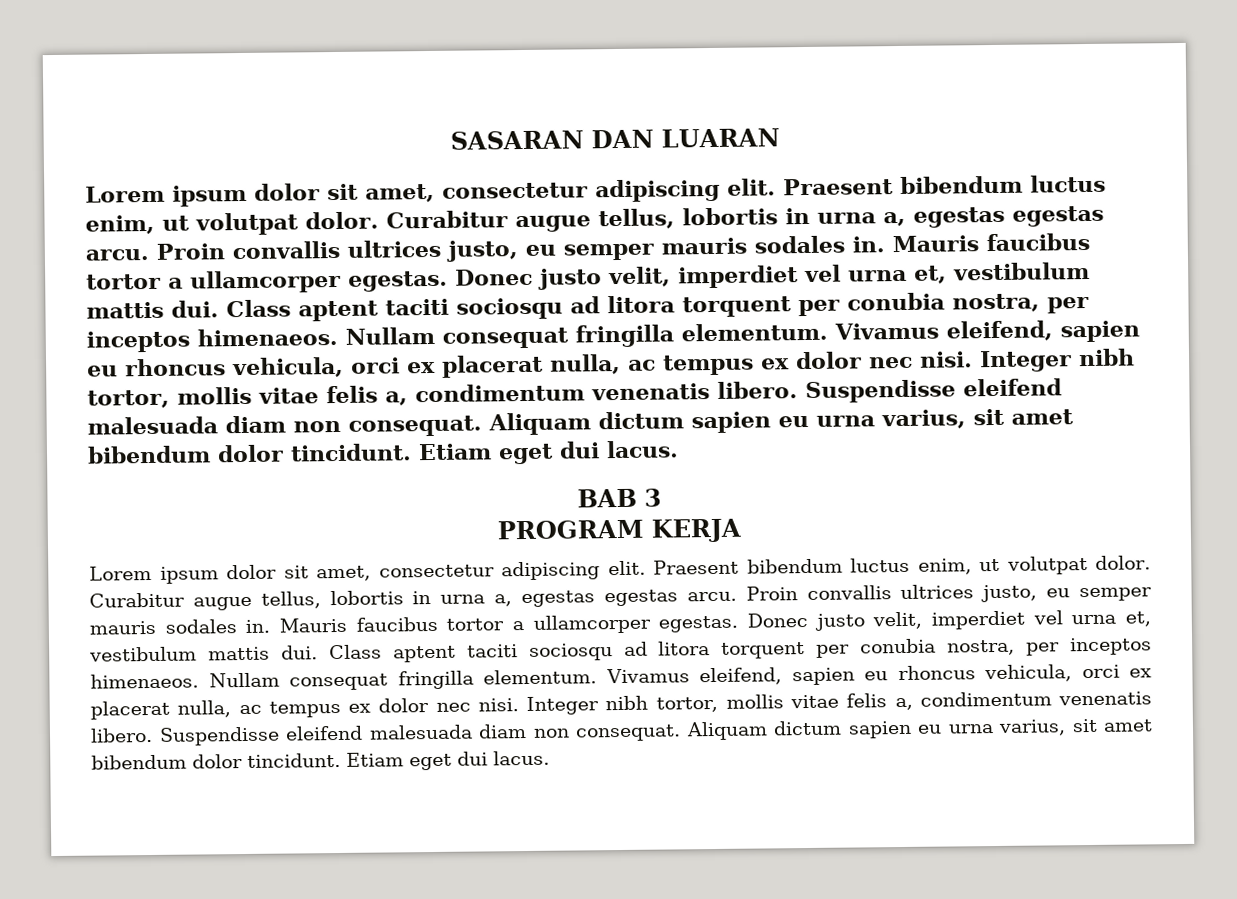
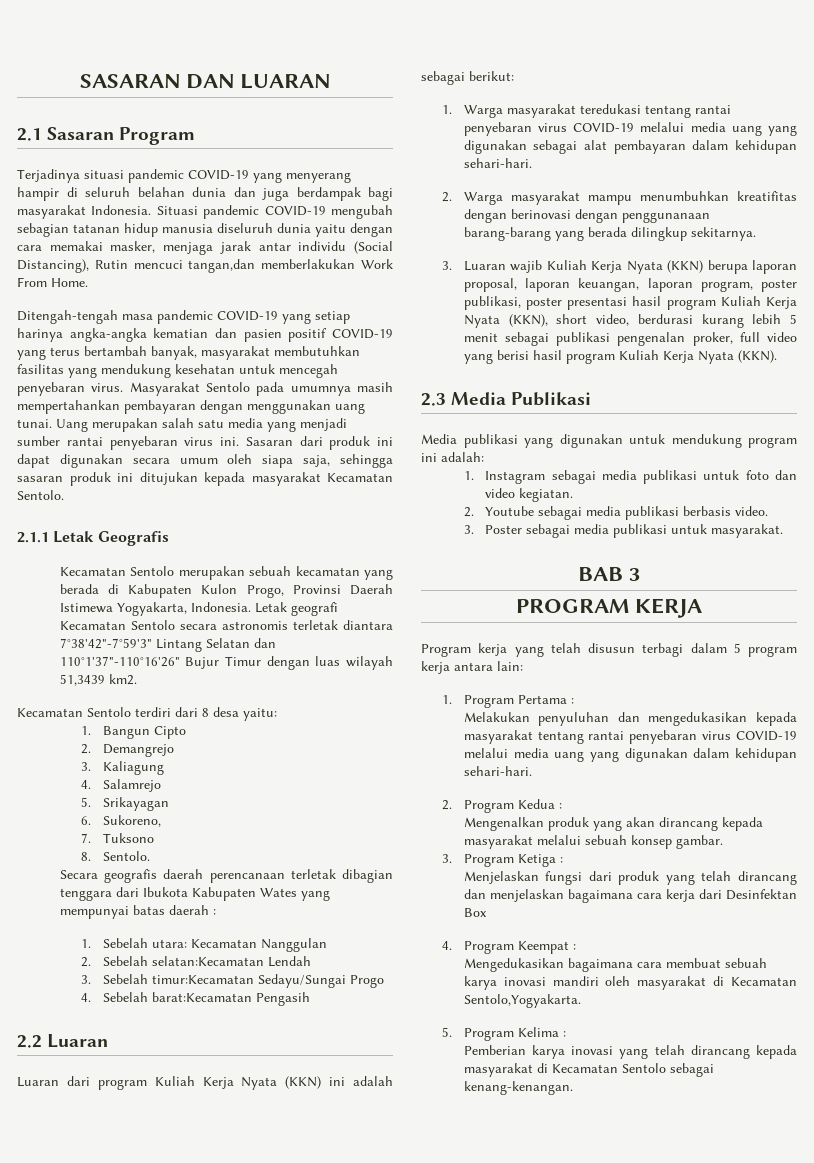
  SASARAN DAN LUARAN
- Lorem ipsum dolor sit amet, consectetur adipiscing elit. Praesent bibendum luctus enim, ut volutpat dolor. Curabitur augue tellus, lobortis in urna a, egestas egestas arcu. Proin convallis ultrices justo, eu semper mauris sodales in. Mauris faucibus tortor a ullamcorper egestas. Donec justo velit, imperdiet vel urna et, vestibulum mattis dui. Class aptent taciti sociosqu ad litora torquent per conubia nostra, per inceptos himenaeos. Nullam consequat fringilla elementum. Vivamus eleifend, sapien eu rhoncus vehicula, orci ex placerat nulla, ac tempus ex dolor nec nisi. Integer nibh tortor, mollis vitae felis a, condimentum venenatis libero. Suspendisse eleifend malesuada diam non consequat. Aliquam dictum sapien eu urna varius, sit amet bibendum dolor tincidunt. Etiam eget dui lacus.
+ 2.1 Sasaran Program
+ Terjadinya situasi pandemic COVID-19 yang menyerang hampir di seluruh belahan dunia dan juga berdampak bagi masyarakat Indonesia. Situasi pandemic COVID-19 mengubah sebagian tatanan hidup manusia diseluruh dunia yaitu dengan cara memakai masker, menjaga jarak antar individu (Social Distancing), Rutin mencuci tangan,dan memberlakukan Work From Home.
+ Ditengah-tengah masa pandemic COVID-19 yang setiap harinya angka-angka kematian dan pasien positif COVID-19 yang terus bertambah banyak, masyarakat membutuhkan fasilitas yang mendukung kesehatan untuk mencegah penyebaran virus. Masyarakat Sentolo pada umumnya masih mempertahankan pembayaran dengan menggunakan uang tunai. Uang merupakan salah satu media yang menjadi sumber rantai penyebaran virus ini. Sasaran dari produk ini dapat digunakan secara umum oleh siapa saja, sehingga sasaran produk ini ditujukan kepada masyarakat Kecamatan Sentolo.
+ 2.1.1 Letak Geografis
+ Kecamatan Sentolo merupakan sebuah kecamatan yang berada di Kabupaten Kulon Progo, Provinsi Daerah Istimewa Yogyakarta, Indonesia. Letak geografi Kecamatan Sentolo secara astronomis terletak diantara 7°38'42"-7°59'3" Lintang Selatan dan 110°1'37"-110°16'26" Bujur Timur dengan luas wilayah 51,3439 km2.
+ Kecamatan Sentolo terdiri dari 8 desa yaitu:
+ 1. Bangun Cipto
+ 2. Demangrejo
+ 3. Kaliagung
+ 4. Salamrejo
+ 5. Srikayagan
+ 6. Sukoreno,
+ 7. Tuksono
+ 8. Sentolo.
+ Secara geografis daerah perencanaan terletak dibagian tenggara dari Ibukota Kabupaten Wates yang mempunyai batas daerah :
+ 1. Sebelah utara: Kecamatan Nanggulan
+ 2. Sebelah selatan:Kecamatan Lendah
+ 3. Sebelah timur:Kecamatan Sedayu/Sungai Progo
+ 4. Sebelah barat:Kecamatan Pengasih
+ 2.2 Luaran
+ Luaran dari program Kuliah Kerja Nyata (KKN) ini adalah sebagai berikut:
+ 1. Warga masyarakat teredukasi tentang rantai penyebaran virus COVID-19 melalui media uang yang digunakan sebagai alat pembayaran dalam kehidupan sehari-hari.
+ 2. Warga masyarakat mampu menumbuhkan kreatifitas dengan berinovasi dengan penggunanaan barang-barang yang berada dilingkup sekitarnya.
+ 3. Luaran wajib Kuliah Kerja Nyata (KKN) berupa laporan proposal, laporan keuangan, laporan program, poster publikasi, poster presentasi hasil program Kuliah Kerja Nyata (KKN), short video, berdurasi kurang lebih 5 menit sebagai publikasi pengenalan proker, full video yang berisi hasil program Kuliah Kerja Nyata (KKN).
+ 2.3 Media Publikasi
+ Media publikasi yang digunakan untuk mendukung program ini adalah:
+ 1. Instagram sebagai media publikasi untuk foto dan video kegiatan.
+ 2. Youtube sebagai media publikasi berbasis video.
+ 3. Poster sebagai media publikasi untuk masyarakat.
  BAB 3
  PROGRAM KERJA
- Lorem ipsum dolor sit amet, consectetur adipiscing elit. Praesent bibendum luctus enim, ut volutpat dolor. Curabitur augue tellus, lobortis in urna a, egestas egestas arcu. Proin convallis ultrices justo, eu semper mauris sodales in. Mauris faucibus tortor a ullamcorper egestas. Donec justo velit, imperdiet vel urna et, vestibulum mattis dui. Class aptent taciti sociosqu ad litora torquent per conubia nostra, per inceptos himenaeos. Nullam consequat fringilla elementum. Vivamus eleifend, sapien eu rhoncus vehicula, orci ex placerat nulla, ac tempus ex dolor nec nisi. Integer nibh tortor, mollis vitae felis a, condimentum venenatis libero. Suspendisse eleifend malesuada diam non consequat. Aliquam dictum sapien eu urna varius, sit amet bibendum dolor tincidunt. Etiam eget dui lacus.
+ Program kerja yang telah disusun terbagi dalam 5 program kerja antara lain:
+ 1. Program Pertama :
+ Melakukan penyuluhan dan mengedukasikan kepada masyarakat tentang rantai penyebaran virus COVID-19 melalui media uang yang digunakan dalam kehidupan sehari-hari.
+ 2. Program Kedua :
+ Mengenalkan produk yang akan dirancang kepada masyarakat melalui sebuah konsep gambar.
+ 3. Program Ketiga :
+ Menjelaskan fungsi dari produk yang telah dirancang dan menjelaskan bagaimana cara kerja dari Desinfektan Box
+ 4. Program Keempat :
+ Mengedukasikan bagaimana cara membuat sebuah karya inovasi mandiri oleh masyarakat di Kecamatan Sentolo,Yogyakarta.
+ 5. Program Kelima :
+ Pemberian karya inovasi yang telah dirancang kepada masyarakat di Kecamatan Sentolo sebagai kenang-kenangan.

